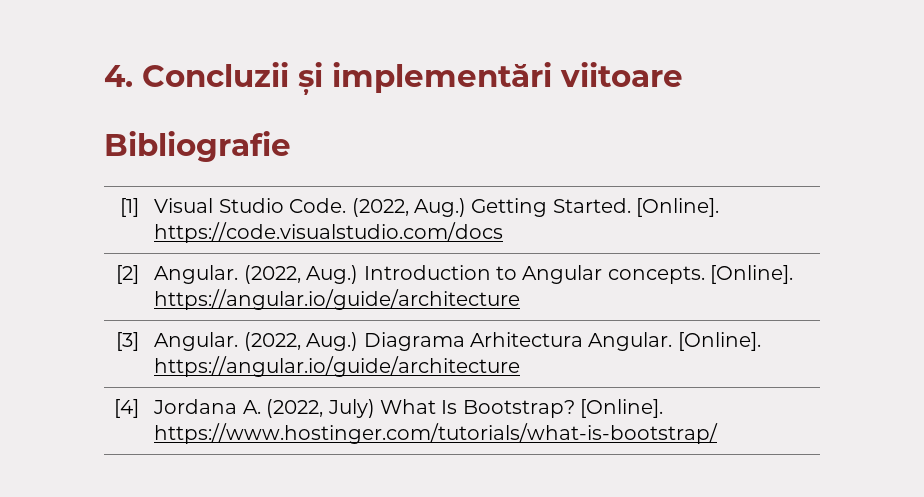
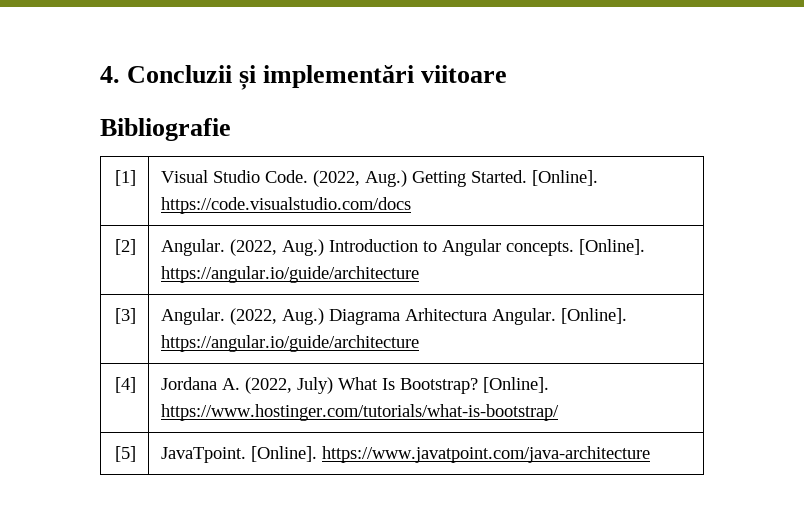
+ [5] | JavaTpoint. [Online]. https://www.javatpoint.com/java-architecture

